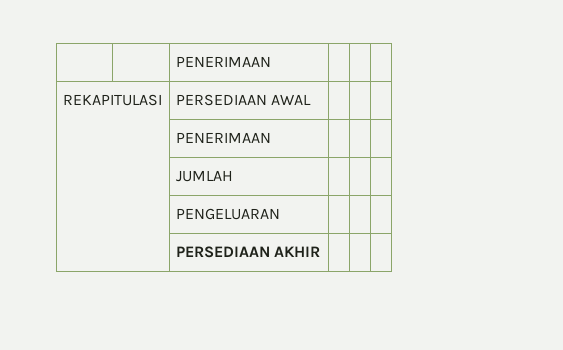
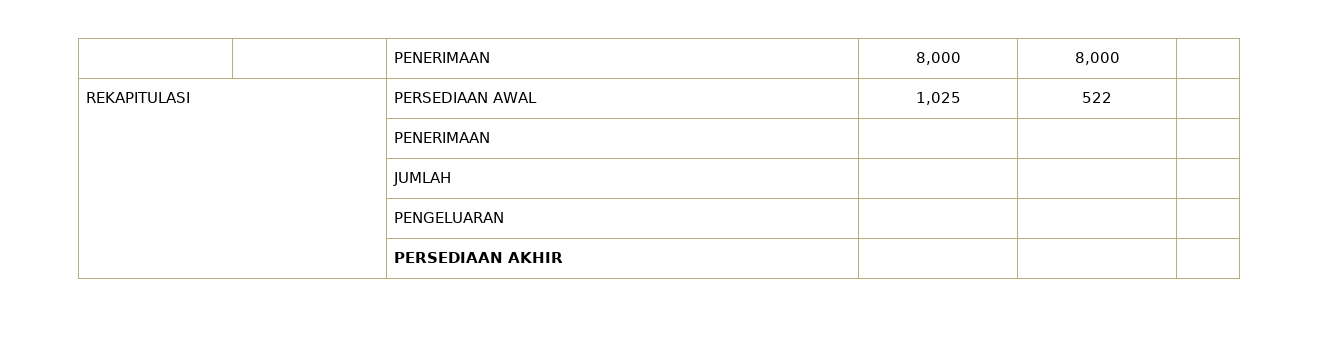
- | | PENERIMAAN | | |
+ | | PENERIMAAN | 8,000 | 8,000 |
- REKAPITULASI | PERSEDIAAN AWAL | | |
+ REKAPITULASI | PERSEDIAAN AWAL | 1,025 | 522 |

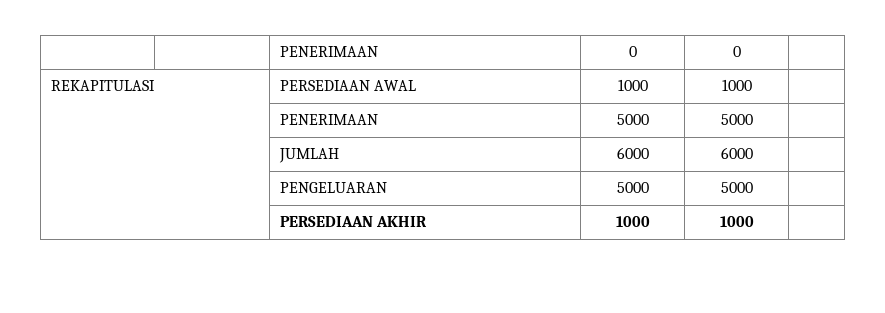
- | | PENERIMAAN | 8,000 | 8,000 |
+ | | PENERIMAAN | 0 | 0 |
- REKAPITULASI | PERSEDIAAN AWAL | 1,025 | 522 |
- | PENERIMAAN | | |
+ REKAPITULASI | PERSEDIAAN AWAL | 1000 | 1000 |
+ | PENERIMAAN | 5000 | 5000 |
- | JUMLAH | | |
+ | JUMLAH | 6000 | 6000 |
- | PENGELUARAN | | |
+ | PENGELUARAN | 5000 | 5000 |
- | PERSEDIAAN AKHIR | | |
+ | PERSEDIAAN AKHIR | 1000 | 1000 |

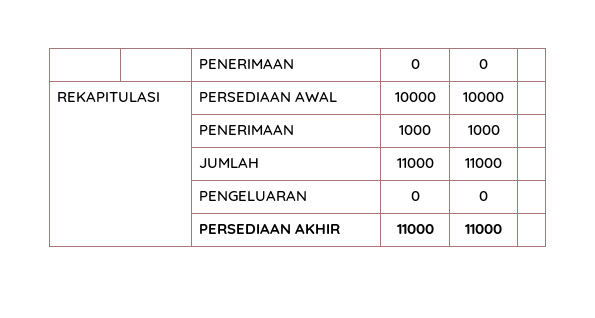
- REKAPITULASI | PERSEDIAAN AWAL | 1000 | 1000 |
- | PENERIMAAN | 5000 | 5000 |
+ REKAPITULASI | PERSEDIAAN AWAL | 10000 | 10000 |
+ | PENERIMAAN | 1000 | 1000 |
- | JUMLAH | 6000 | 6000 |
+ | JUMLAH | 11000 | 11000 |
- | PENGELUARAN | 5000 | 5000 |
+ | PENGELUARAN | 0 | 0 |
- | PERSEDIAAN AKHIR | 1000 | 1000 |
+ | PERSEDIAAN AKHIR | 11000 | 11000 |

